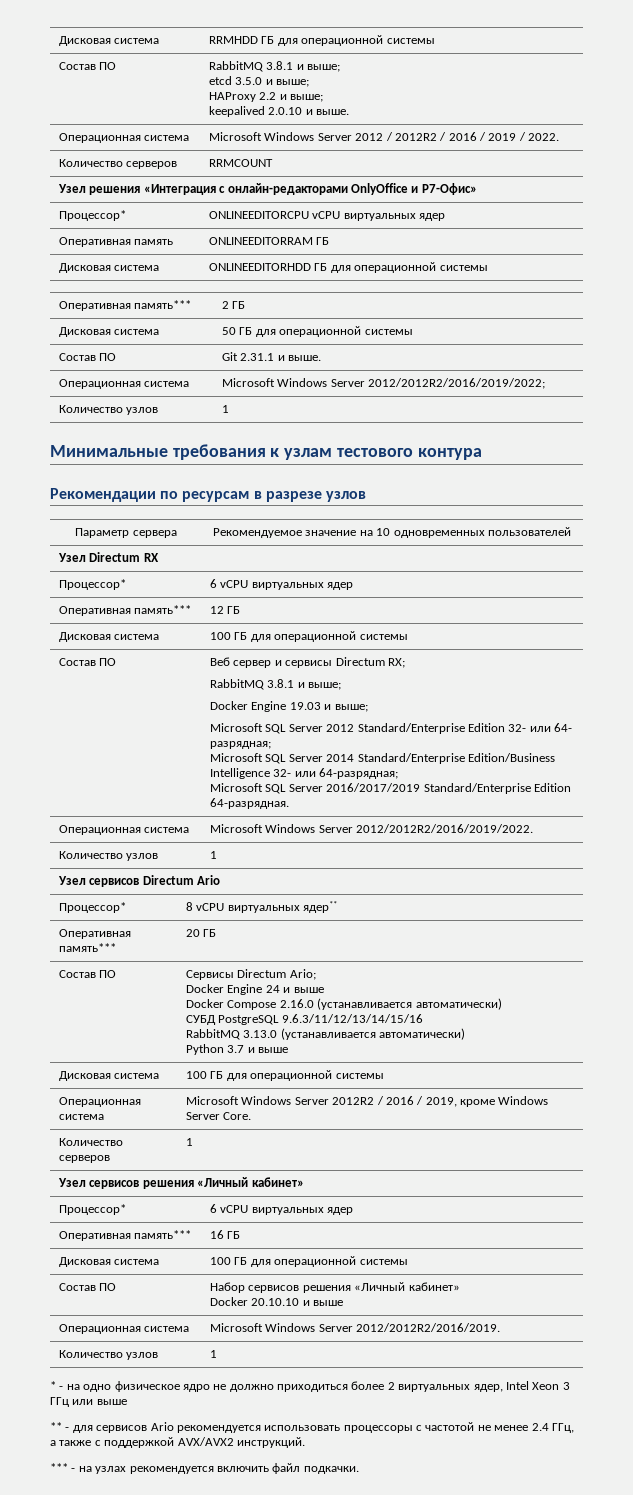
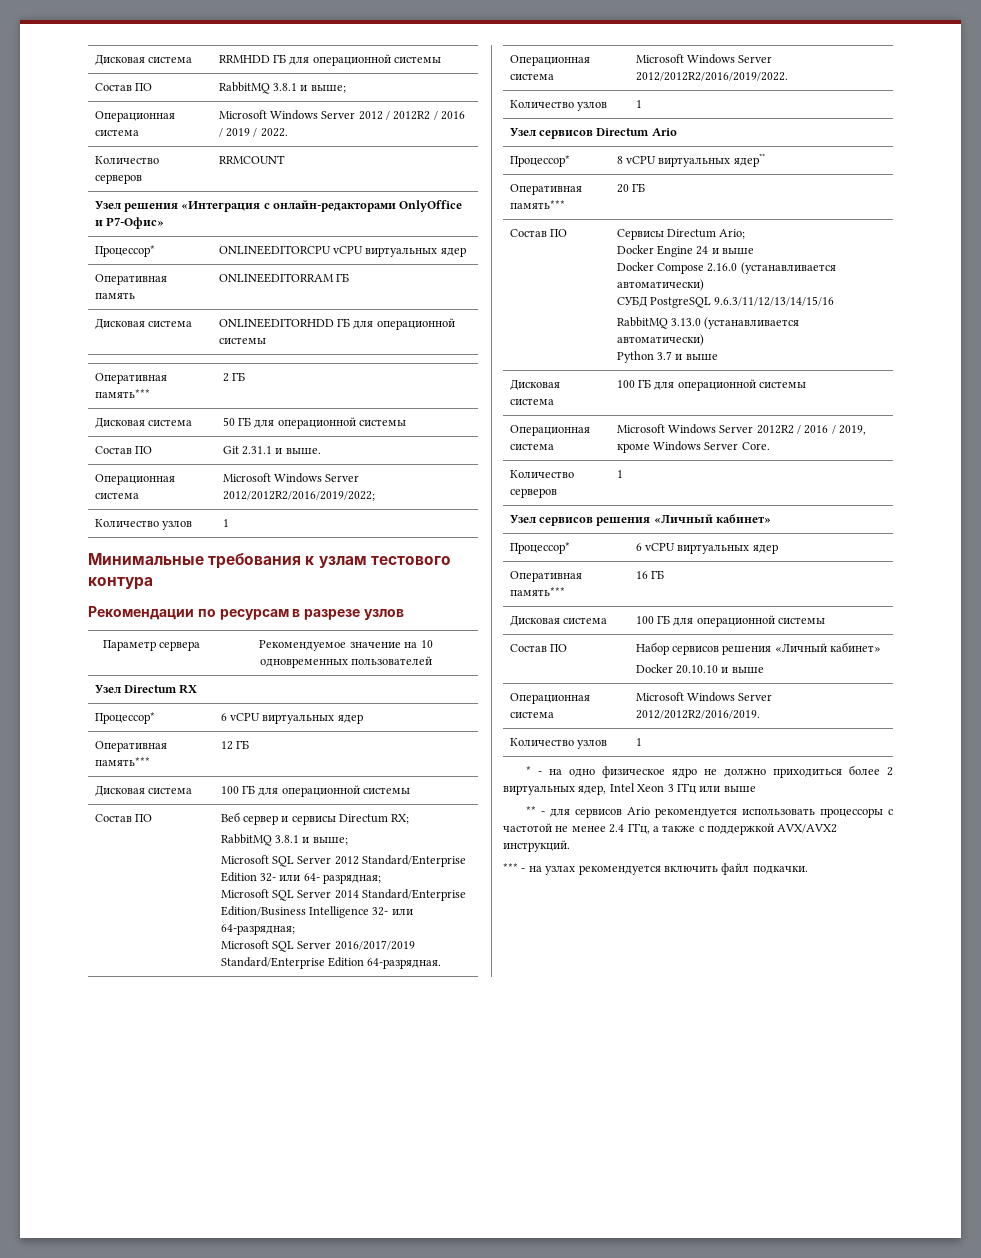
  Состав ПО | RabbitMQ 3.8.1 и выше;
- etcd 3.5.0 и выше;
- HAProxy 2.2 и выше;
- keepalived 2.0.10 и выше.
- Docker Engine 19.03 и выше;

